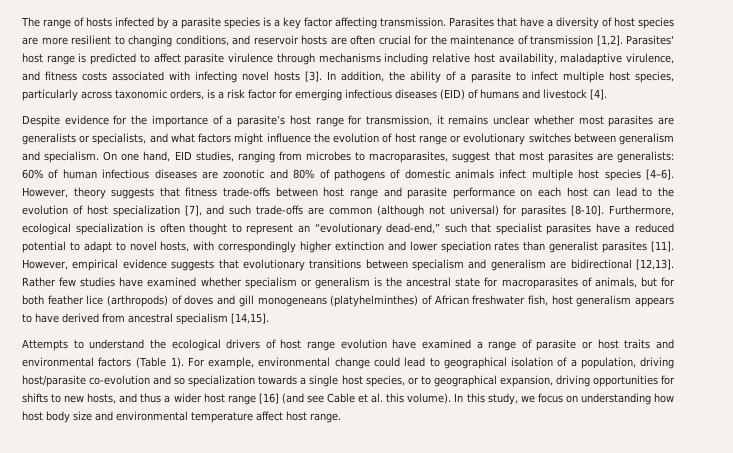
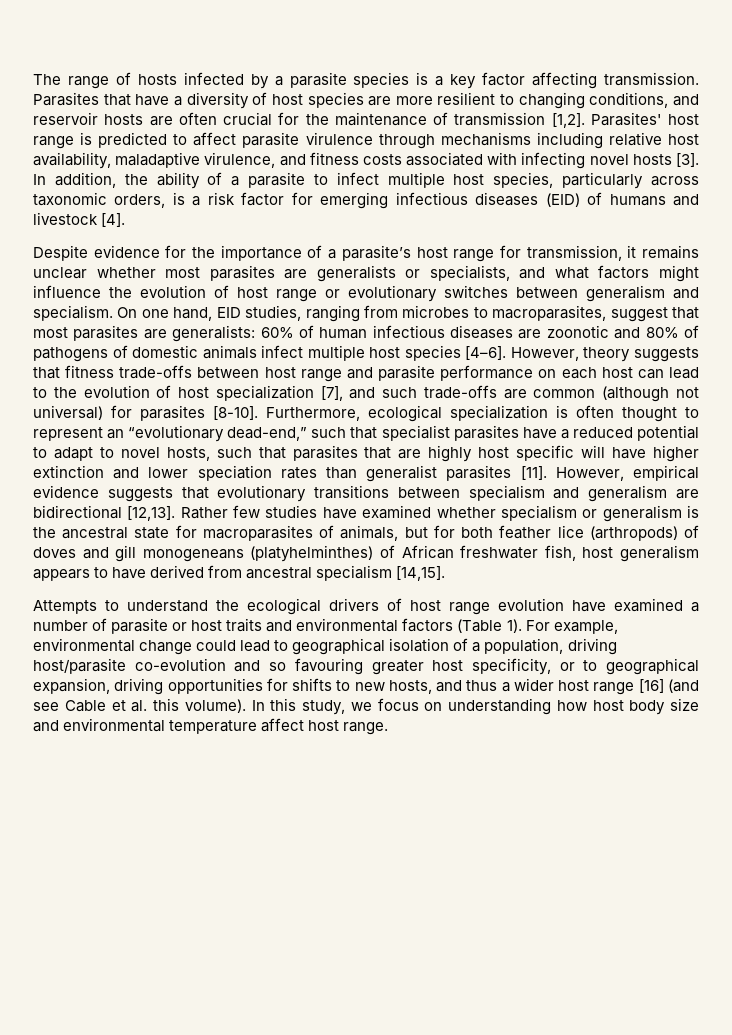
- Furthermore, ecological specialization is often thought to represent an “evolutionary dead-end,” such that specialist parasites have a reduced potential to adapt to novel hosts, with correspondingly higher extinction and lower speciation rates than generalist parasites [11].
+ Furthermore, ecological specialization is often thought to represent an “evolutionary dead-end,” such that specialist parasites have a reduced potential to adapt to novel hosts, such that parasites that are highly host specific will have higher extinction and lower speciation rates than generalist parasites [11].
- Attempts to understand the ecological drivers of host range evolution have examined a range of parasite or host traits and environmental factors (Table 1).
+ Attempts to understand the ecological drivers of host range evolution have examined a number of parasite or host traits and environmental factors (Table 1).
- For example, environmental change could lead to geographical isolation of a population, driving host/parasite co-evolution and so specialization towards a single host species, or to geographical expansion, driving opportunities for shifts to new hosts, and thus a wider host range [16] (and see Cable et al. this volume).
+ For example, environmental change could lead to geographical isolation of a population, driving host/parasite co-evolution and so favouring greater host specificity, or to geographical expansion, driving opportunities for shifts to new hosts, and thus a wider host range [16] (and see Cable et al. this volume).

